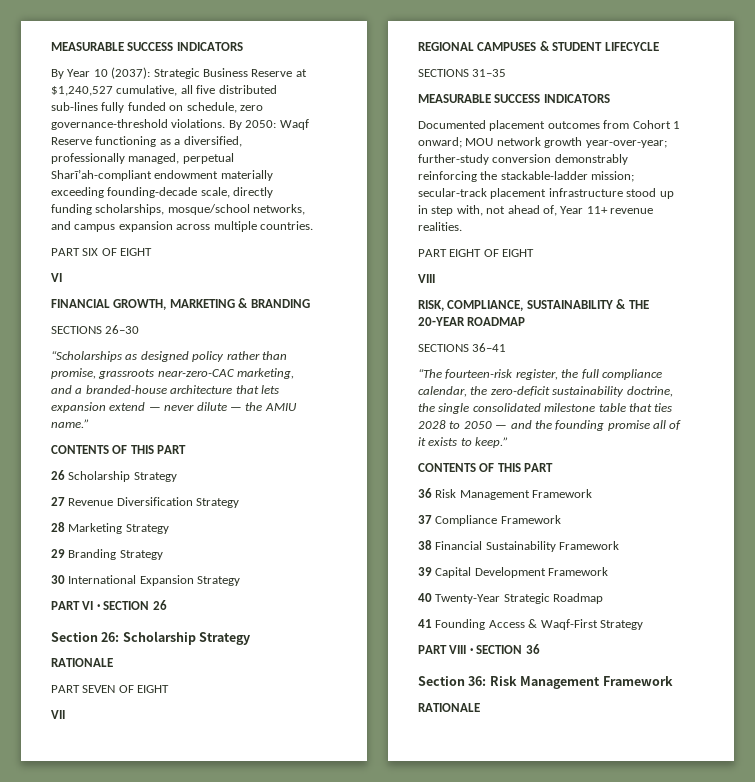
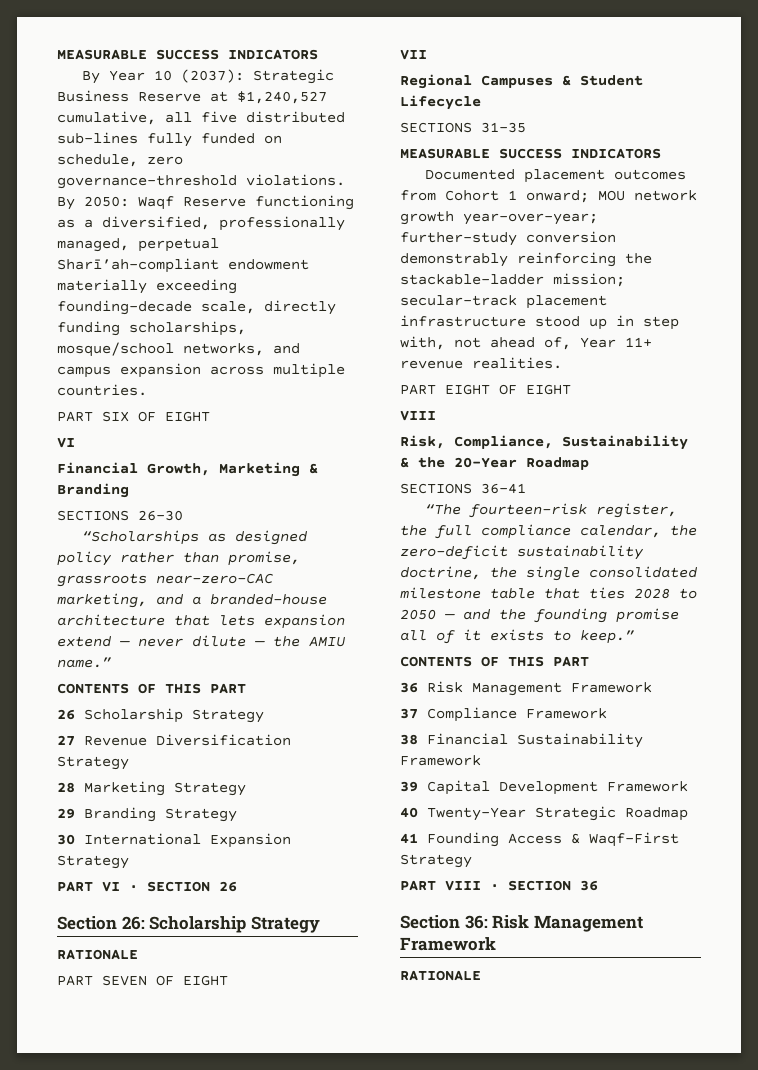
- FINANCIAL GROWTH, MARKETING & BRANDING
+ Financial Growth, Marketing & Branding
- REGIONAL CAMPUSES & STUDENT LIFECYCLE
+ Regional Campuses & Student Lifecycle
- RISK, COMPLIANCE, SUSTAINABILITY & THE 20-YEAR ROADMAP
+ Risk, Compliance, Sustainability & the 20-Year Roadmap

